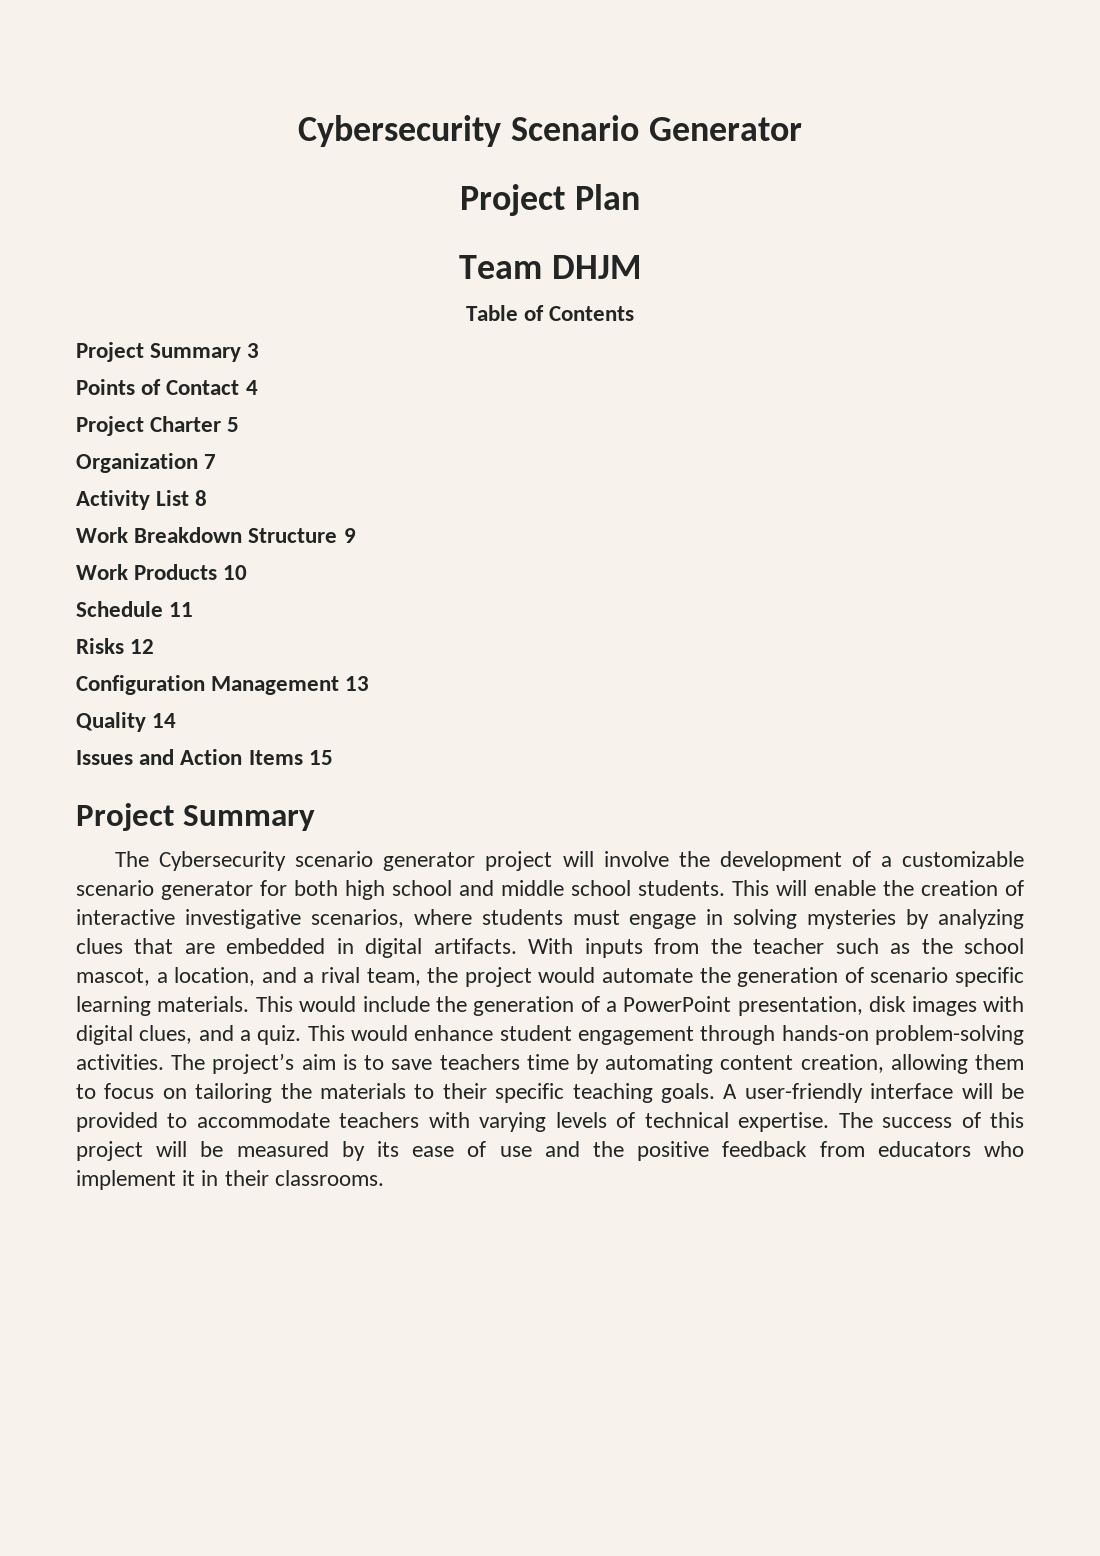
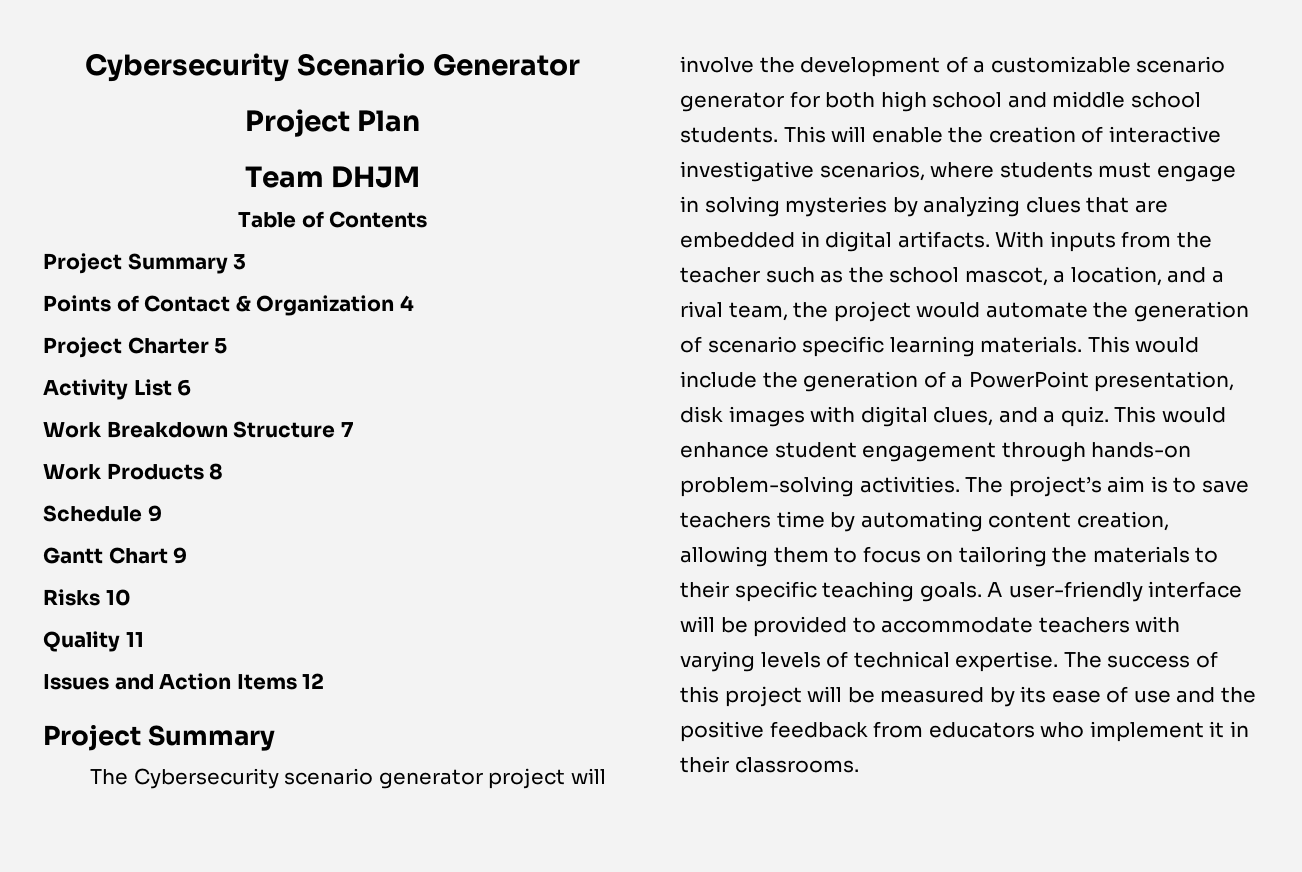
- Points of Contact 4
+ Points of Contact & Organization 4
- Organization 7
- Activity List 8
+ Activity List 6
- Work Breakdown Structure 9
+ Work Breakdown Structure 7
- Work Products 10
+ Work Products 8
+ Schedule 9
+ Gantt Chart 9
+ Risks 10
- Schedule 11
+ Quality 11
- Risks 12
- Configuration Management 13
- Quality 14
- Issues and Action Items 15
+ Issues and Action Items 12

